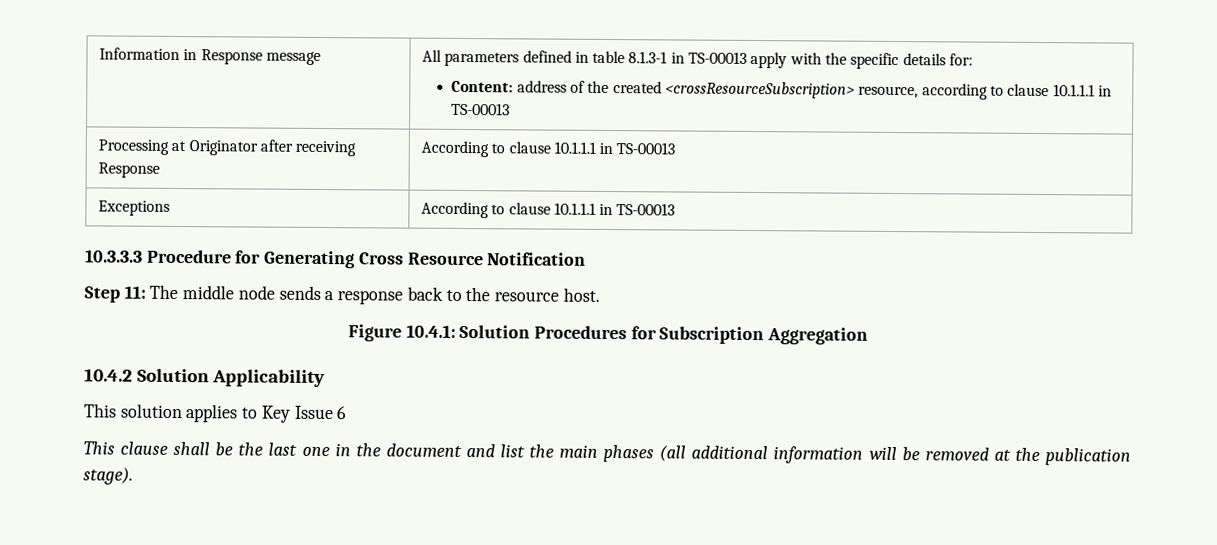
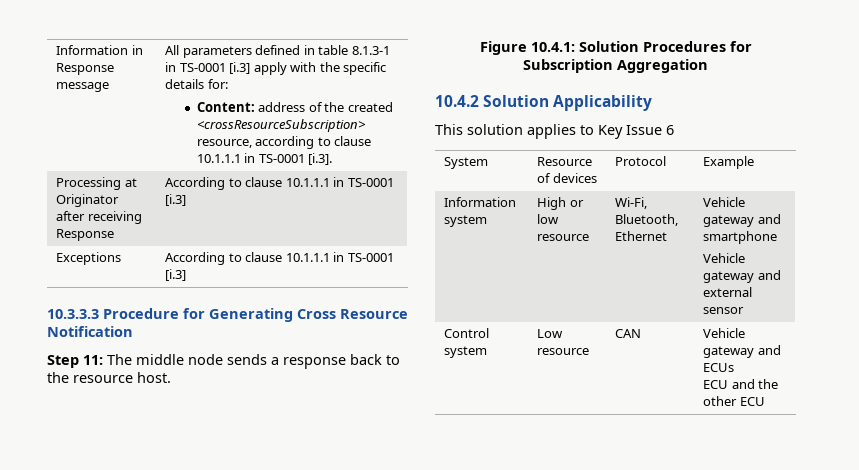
- Information in Response message | All parameters defined in table 8.1.3-1 in TS-00013 apply with the specific details for:
- Content: address of the created <crossResourceSubscription> resource, according to clause 10.1.1.1 in TS-00013
+ Information in Response message | All parameters defined in table 8.1.3-1 in TS-0001 [i.3] apply with the specific details for:
+ Content: address of the created <crossResourceSubscription> resource, according to clause 10.1.1.1 in TS-0001 [i.3].
- Processing at Originator after receiving Response | According to clause 10.1.1.1 in TS-00013
+ Processing at Originator after receiving Response | According to clause 10.1.1.1 in TS-0001 [i.3]
- Exceptions | According to clause 10.1.1.1 in TS-00013
+ Exceptions | According to clause 10.1.1.1 in TS-0001 [i.3]
- This clause shall be the last one in the document and list the main phases (all additional information will be removed at the publication stage).
+ System | Resource of devices | Protocol | Example
+ Information system | High or low resource | Wi-Fi, Bluetooth, Ethernet | Vehicle gateway and smartphone
+ Vehicle gateway and external sensor
+ Control system | Low resource | CAN | Vehicle gateway and ECUs
+ ECU and the other ECU

